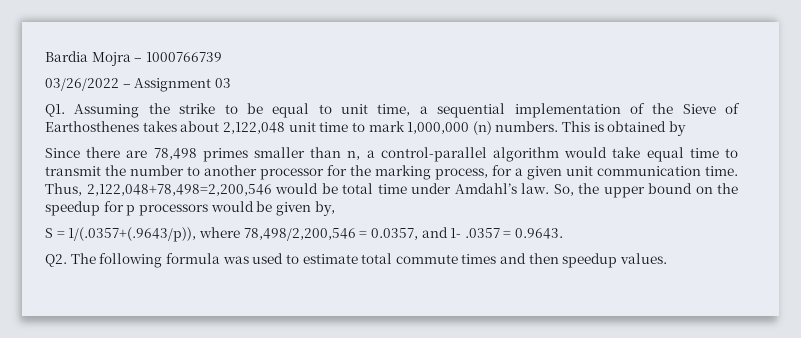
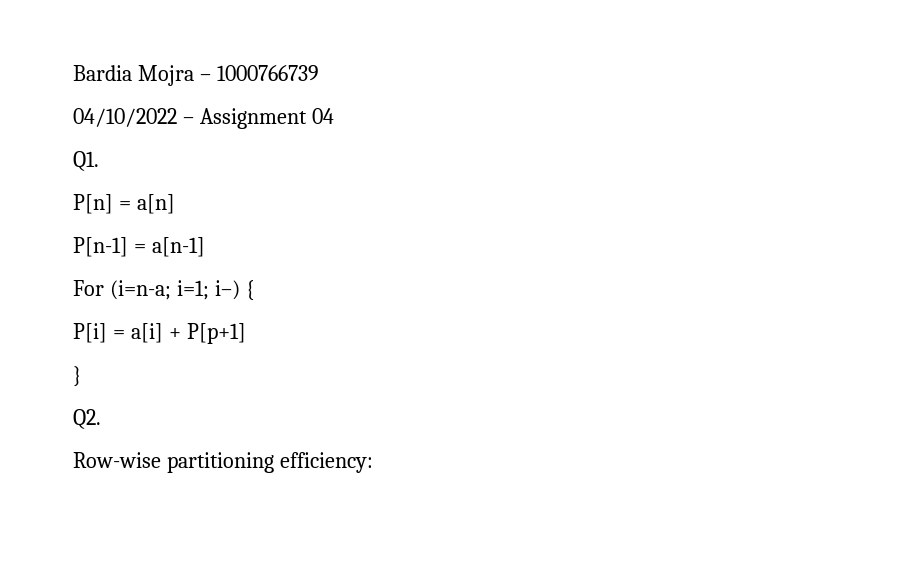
- 03/26/2022 – Assignment 03
+ 04/10/2022 – Assignment 04
- Q1. Assuming the strike to be equal to unit time, a sequential implementation of the Sieve of Earthosthenes takes about 2,122,048 unit time to mark 1,000,000 (n) numbers. This is obtained by
- Since there are 78,498 primes smaller than n, a control-parallel algorithm would take equal time to transmit the number to another processor for the marking process, for a given unit communication time. Thus, 2,122,048+78,498=2,200,546 would be total time under Amdahl’s law. So, the upper bound on the speedup for p processors would be given by,
- S = 1/(.0357+(.9643/p)), where 78,498/2,200,546 = 0.0357, and 1- .0357 = 0.9643.
- Q2. The following formula was used to estimate total commute times and then speedup values.
+ Q1.
+ P[n] = a[n]
+ P[n-1] = a[n-1]
+ For (i=n-a; i=1; i–) {
+ P[i] = a[i] + P[p+1]
+ }
+ Q2.
+ Row-wise partitioning efficiency:

